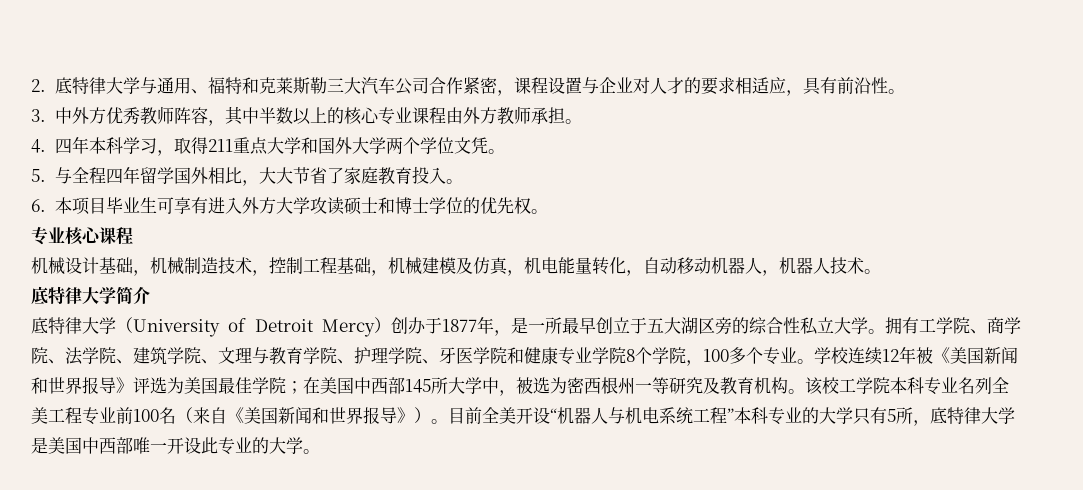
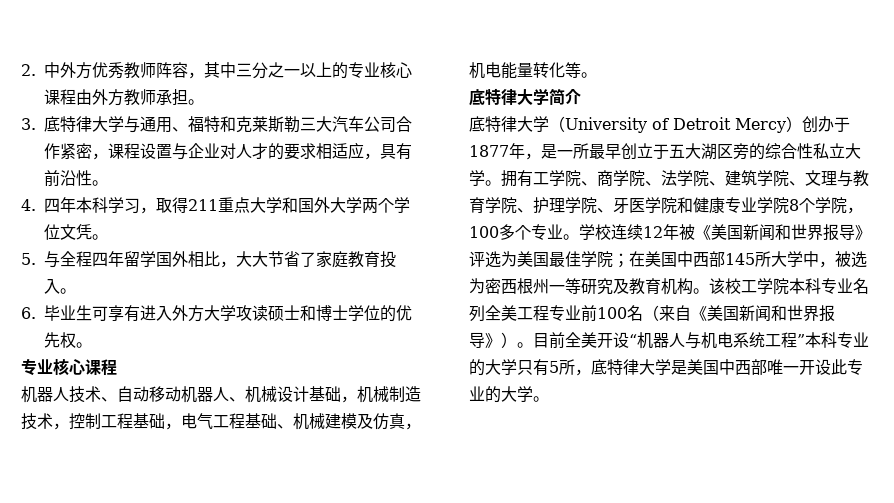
- 2.底特律大学与通用、福特和克莱斯勒三大汽车公司合作紧密，课程设置与企业对人才的要求相适应，具有前沿性。
+ 2.中外方优秀教师阵容，其中三分之一以上的专业核心课程由外方教师承担。
+ 3.底特律大学与通用、福特和克莱斯勒三大汽车公司合作紧密，课程设置与企业对人才的要求相适应，具有前沿性。
- 3.中外方优秀教师阵容，其中半数以上的核心专业课程由外方教师承担。
- 6.本项目毕业生可享有进入外方大学攻读硕士和博士学位的优先权。
+ 6.毕业生可享有进入外方大学攻读硕士和博士学位的优先权。
- 机械设计基础，机械制造技术，控制工程基础，机械建模及仿真，机电能量转化，自动移动机器人，机器人技术。
+ 机器人技术、自动移动机器人、机械设计基础，机械制造技术，控制工程基础，电气工程基础、机械建模及仿真，机电能量转化等。

